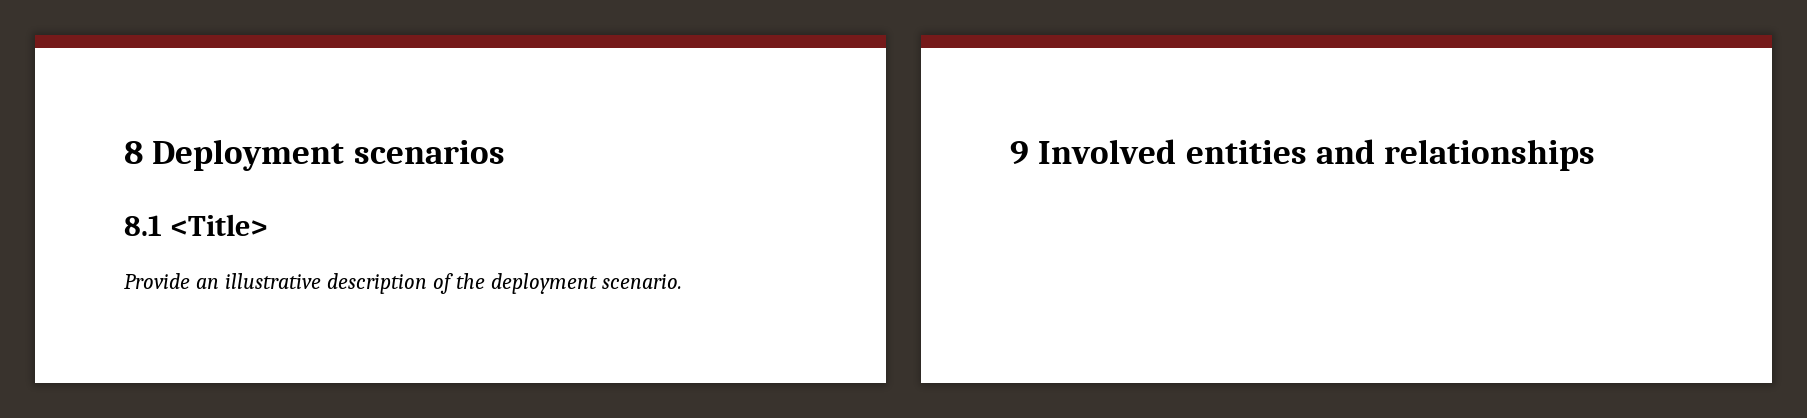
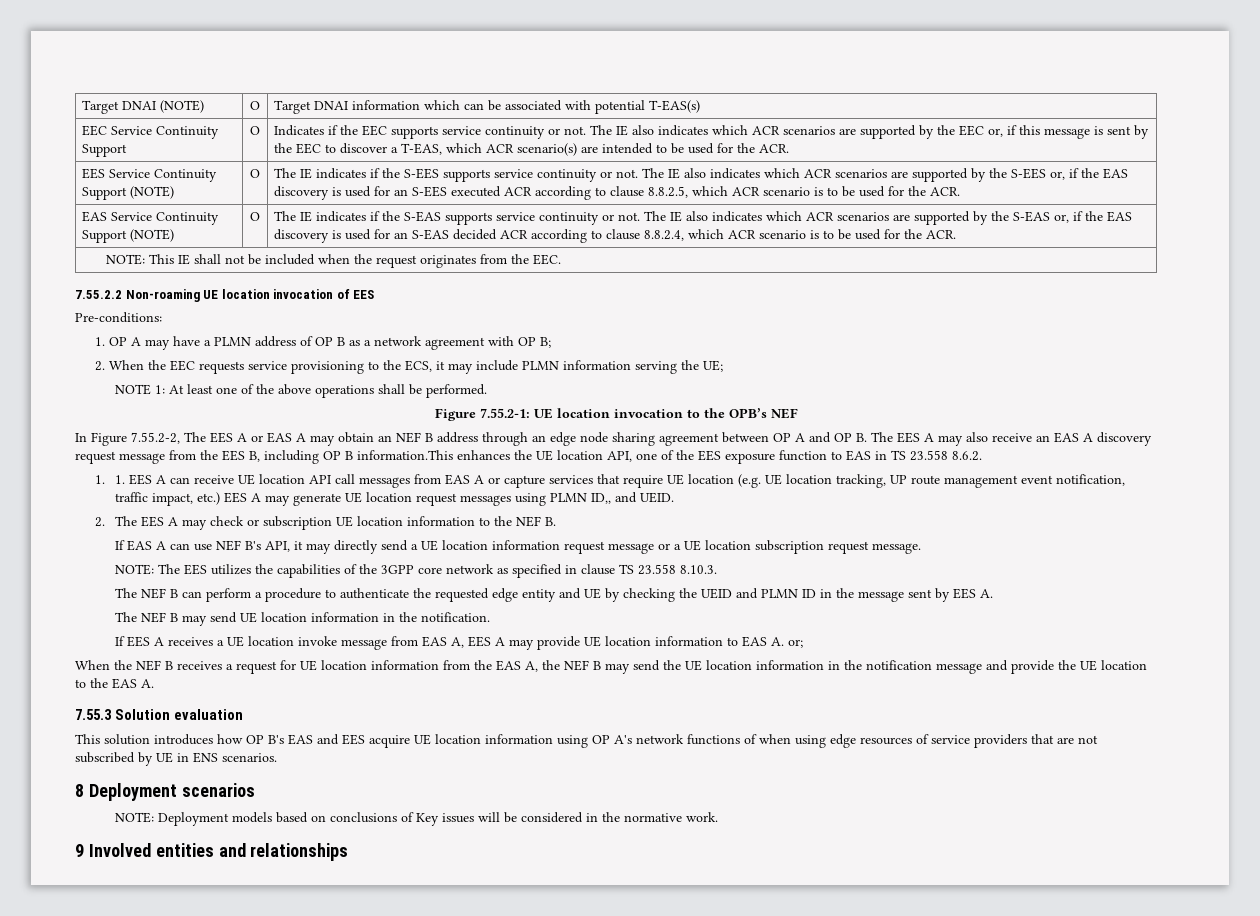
+ Target DNAI (NOTE) | O | Target DNAI information which can be associated with potential T-EAS(s)
+ EEC Service Continuity Support | O | Indicates if the EEC supports service continuity or not. The IE also indicates which ACR scenarios are supported by the EEC or, if this message is sent by the EEC to discover a T-EAS, which ACR scenario(s) are intended to be used for the ACR.
+ EES Service Continuity Support (NOTE) | O | The IE indicates if the S-EES supports service continuity or not. The IE also indicates which ACR scenarios are supported by the S-EES or, if the EAS discovery is used for an S-EES executed ACR according to clause 8.8.2.5, which ACR scenario is to be used for the ACR.
+ EAS Service Continuity Support (NOTE) | O | The IE indicates if the S-EAS supports service continuity or not. The IE also indicates which ACR scenarios are supported by the S-EAS or, if the EAS discovery is used for an S-EAS decided ACR according to clause 8.8.2.4, which ACR scenario is to be used for the ACR.
+ NOTE: This IE shall not be included when the request originates from the EEC.
+ 7.55.2.2 Non-roaming UE location invocation of EES
+ Pre-conditions:
+ 1. OP A may have a PLMN address of OP B as a network agreement with OP B;
+ 2. When the EEC requests service provisioning to the ECS, it may include PLMN information serving the UE;
+ NOTE 1: At least one of the above operations shall be performed.
+ Figure 7.55.2-1: UE location invocation to the OPB’s NEF
+ In Figure 7.55.2-2, The EES A or EAS A may obtain an NEF B address through an edge node sharing agreement between OP A and OP B. The EES A may also receive an EAS A discovery request message from the EES B, including OP B information.This enhances the UE location API, one of the EES exposure function to EAS in TS 23.558 8.6.2.
+ 1. 1. EES A can receive UE location API call messages from EAS A or capture services that require UE location (e.g. UE location tracking, UP route management event notification, traffic impact, etc.) EES A may generate UE location request messages using PLMN ID,, and UEID.
+ 2. The EES A may check or subscription UE location information to the NEF B.
+ If EAS A can use NEF B's API, it may directly send a UE location information request message or a UE location subscription request message.
+ NOTE: The EES utilizes the capabilities of the 3GPP core network as specified in clause TS 23.558 8.10.3.
+ The NEF B can perform a procedure to authenticate the requested edge entity and UE by checking the UEID and PLMN ID in the message sent by EES A.
+ The NEF B may send UE location information in the notification.
+ If EES A receives a UE location invoke message from EAS A, EES A may provide UE location information to EAS A. or;
+ When the NEF B receives a request for UE location information from the EAS A, the NEF B may send the UE location information in the notification message and provide the UE location to the EAS A.
+ 7.55.3 Solution evaluation
+ This solution introduces how OP B's EAS and EES acquire UE location information using OP A's network functions of when using edge resources of service providers that are not subscribed by UE in ENS scenarios.
  8 Deployment scenarios
- 8.1 <Title>
- Provide an illustrative description of the deployment scenario.
+ NOTE: Deployment models based on conclusions of Key issues will be considered in the normative work.

